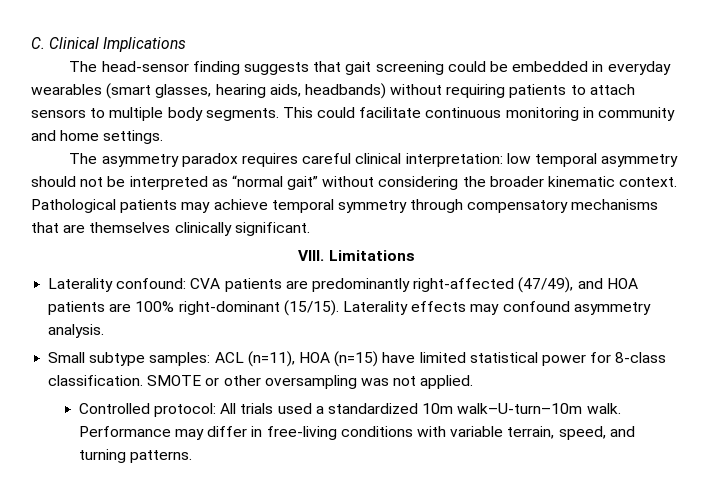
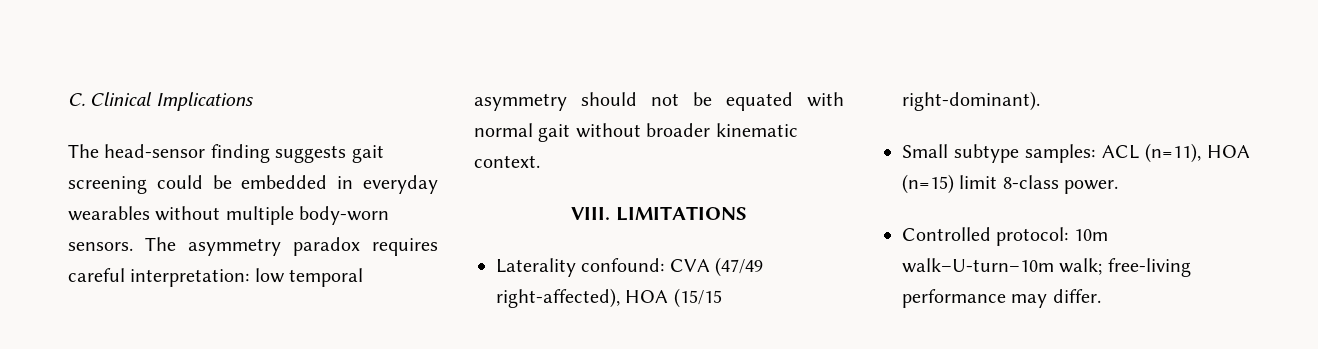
- The head-sensor finding suggests that gait screening could be embedded in everyday wearables (smart glasses, hearing aids, headbands) without requiring patients to attach sensors to multiple body segments. This could facilitate continuous monitoring in community and home settings.
- The asymmetry paradox requires careful clinical interpretation: low temporal asymmetry should not be interpreted as “normal gait” without considering the broader kinematic context. Pathological patients may achieve temporal symmetry through compensatory mechanisms that are themselves clinically significant.
+ The head-sensor finding suggests gait screening could be embedded in everyday wearables without multiple body-worn sensors. The asymmetry paradox requires careful interpretation: low temporal asymmetry should not be equated with normal gait without broader kinematic context.
- Limitations
+ LIMITATIONS
- Laterality confound: CVA patients are predominantly right-affected (47/49), and HOA patients are 100% right-dominant (15/15). Laterality effects may confound asymmetry analysis.
+ Laterality confound: CVA (47/49 right-affected), HOA (15/15 right-dominant).
- Small subtype samples: ACL (n=11), HOA (n=15) have limited statistical power for 8-class classification. SMOTE or other oversampling was not applied.
- Controlled protocol: All trials used a standardized 10m walk–U-turn–10m walk. Performance may differ in free-living conditions with variable terrain, speed, and turning patterns.
+ Small subtype samples: ACL (n=11), HOA (n=15) limit 8-class power.
+ Controlled protocol: 10m walk–U-turn–10m walk; free-living performance may differ.

